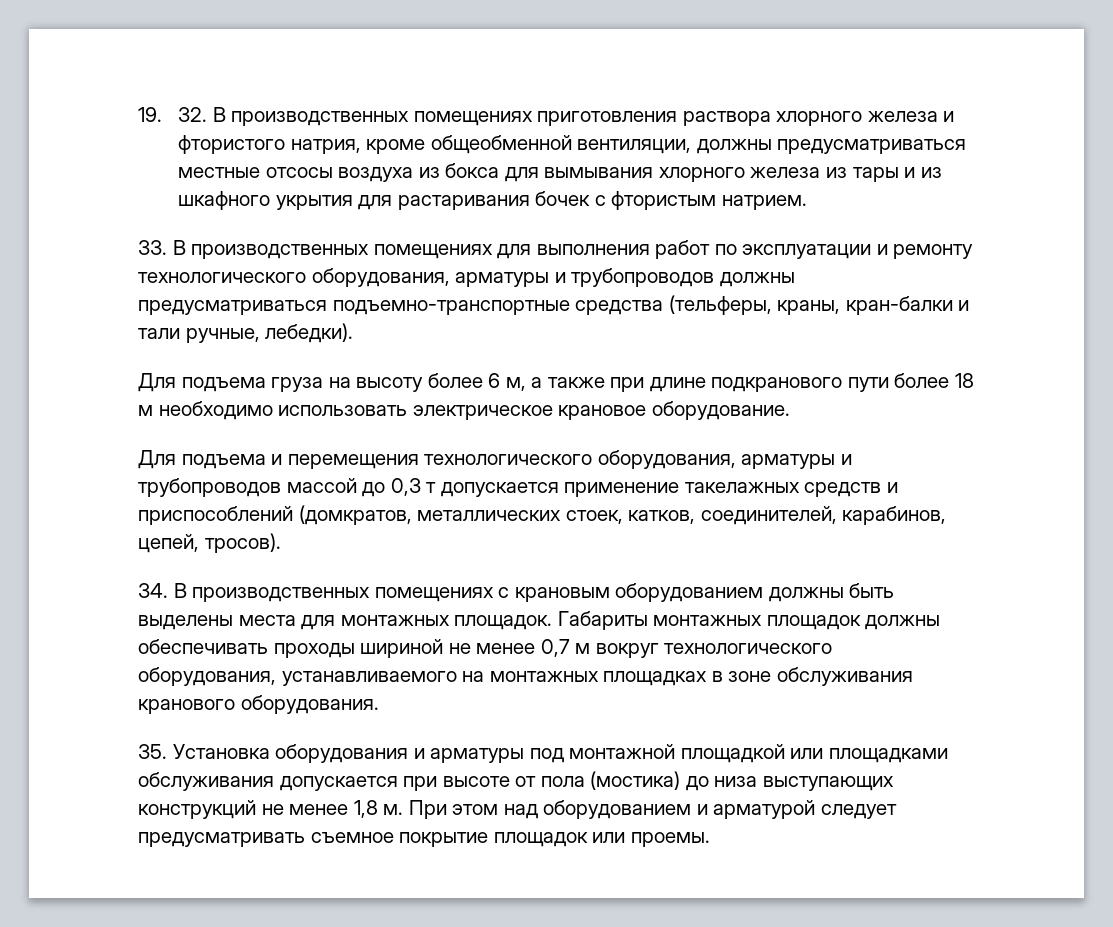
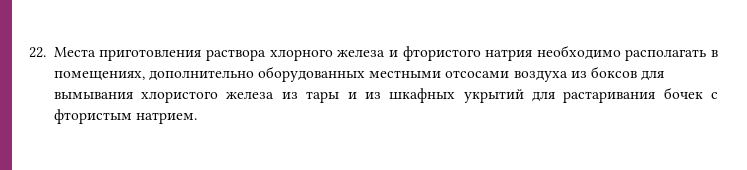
- 19. 32. В производственных помещениях приготовления раствора хлорного железа и фтористого натрия, кроме общеобменной вентиляции, должны предусматриваться местные отсосы воздуха из бокса для вымывания хлорного железа из тары и из шкафного укрытия для растаривания бочек с фтористым натрием.
+ 22. Места приготовления раствора хлорного железа и фтористого натрия необходимо располагать в помещениях, дополнительно оборудованных местными отсосами воздуха из боксов для вымывания хлористого железа из тары и из шкафных укрытий для растаривания бочек с фтористым натрием.
- 33. В производственных помещениях для выполнения работ по эксплуатации и ремонту технологического оборудования, арматуры и трубопроводов должны предусматриваться подъемно-транспортные средства (тельферы, краны, кран-балки и тали ручные, лебедки).
- Для подъема груза на высоту более 6 м, а также при длине подкранового пути более 18 м необходимо использовать электрическое крановое оборудование.
- Для подъема и перемещения технологического оборудования, арматуры и трубопроводов массой до 0,3 т допускается применение такелажных средств и приспособлений (домкратов, металлических стоек, катков, соединителей, карабинов, цепей, тросов).
- 34. В производственных помещениях с крановым оборудованием должны быть выделены места для монтажных площадок. Габариты монтажных площадок должны обеспечивать проходы шириной не менее 0,7 м вокруг технологического оборудования, устанавливаемого на монтажных площадках в зоне обслуживания кранового оборудования.
- 35. Установка оборудования и арматуры под монтажной площадкой или площадками обслуживания допускается при высоте от пола (мостика) до низа выступающих конструкций не менее 1,8 м. При этом над оборудованием и арматурой следует предусматривать съемное покрытие площадок или проемы.

